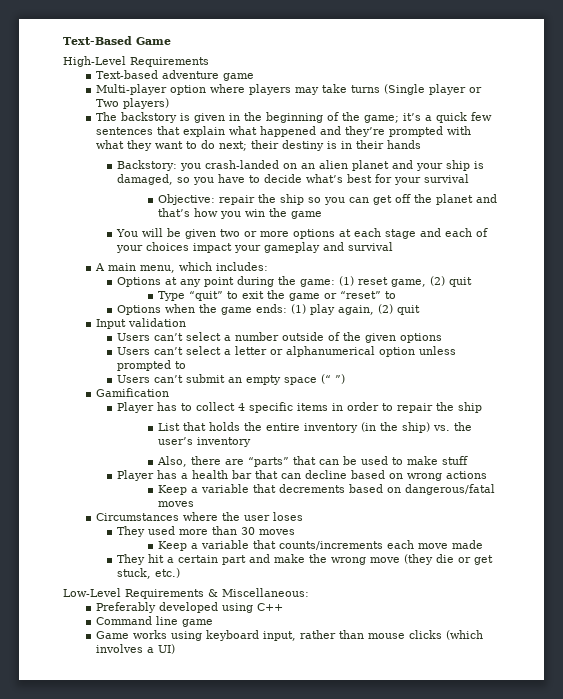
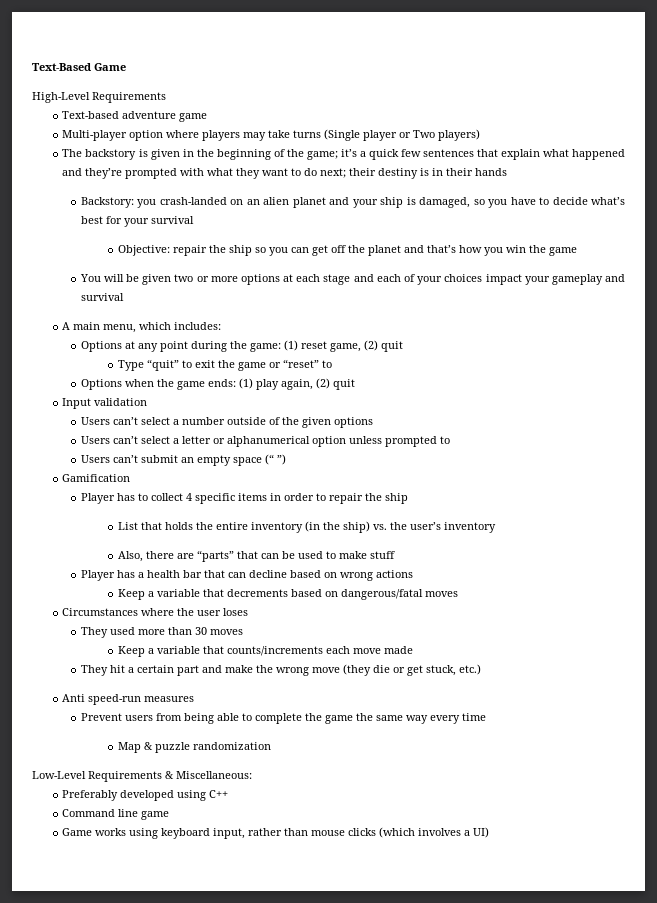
+ Anti speed-run measures
+ Prevent users from being able to complete the game the same way every time
+ Map & puzzle randomization

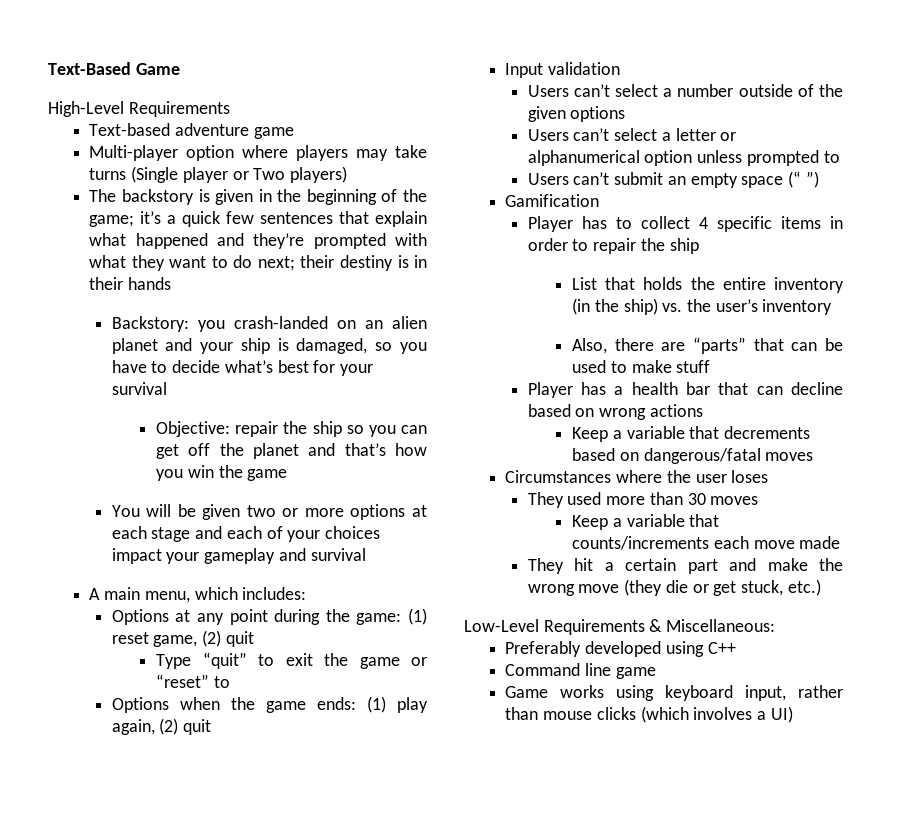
- Anti speed-run measures
- Prevent users from being able to complete the game the same way every time
- Map & puzzle randomization

